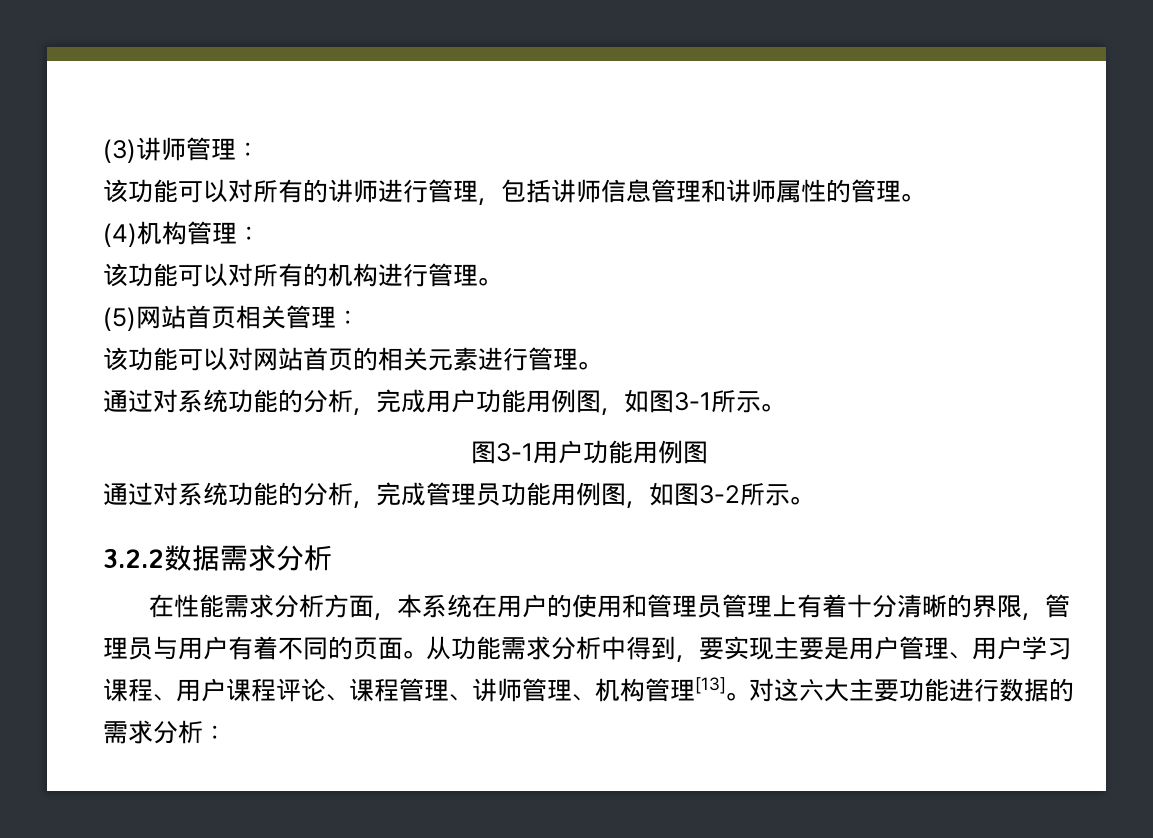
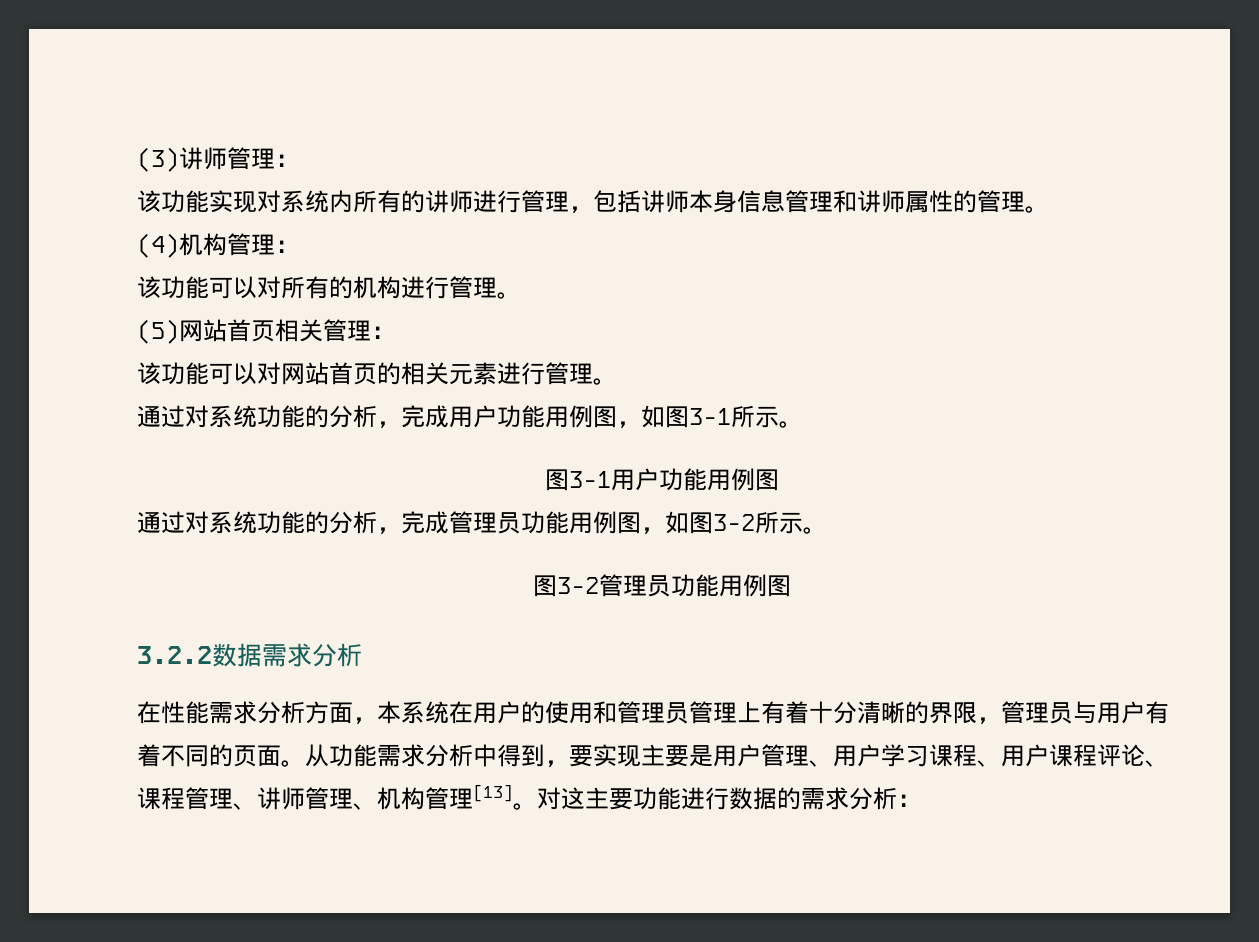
- 该功能可以对所有的讲师进行管理，包括讲师信息管理和讲师属性的管理。
+ 该功能实现对系统内所有的讲师进行管理，包括讲师本身信息管理和讲师属性的管理。
+ 图3-2管理员功能用例图
- 对这六大主要功能进行数据的需求分析：
+ 对这主要功能进行数据的需求分析：

